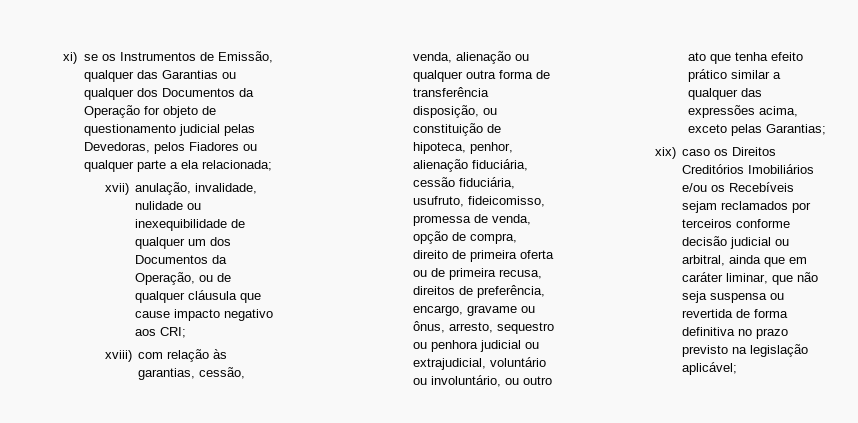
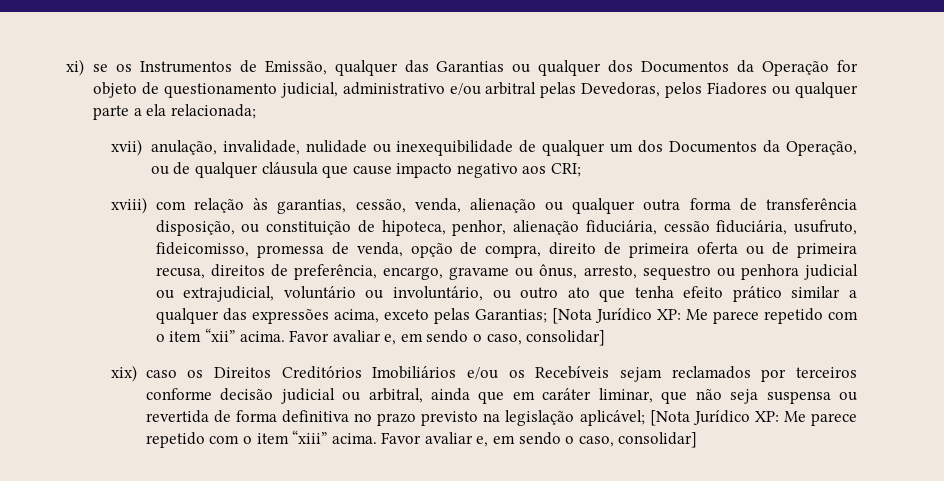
- xi) se os Instrumentos de Emissão, qualquer das Garantias ou qualquer dos Documentos da Operação for objeto de questionamento judicial pelas Devedoras, pelos Fiadores ou qualquer parte a ela relacionada;
+ xi) se os Instrumentos de Emissão, qualquer das Garantias ou qualquer dos Documentos da Operação for objeto de questionamento judicial, administrativo e/ou arbitral pelas Devedoras, pelos Fiadores ou qualquer parte a ela relacionada;
+ [Nota Jurídico XP: Me parece repetido com o item “xii” acima. Favor avaliar e, em sendo o caso, consolidar]
- xix) caso os Direitos Creditórios Imobiliários e/ou os Recebíveis sejam reclamados por terceiros conforme decisão judicial ou arbitral, ainda que em caráter liminar, que não seja suspensa ou revertida de forma definitiva no prazo previsto na legislação aplicável;
+ xix) caso os Direitos Creditórios Imobiliários e/ou os Recebíveis sejam reclamados por terceiros conforme decisão judicial ou arbitral, ainda que em caráter liminar, que não seja suspensa ou revertida de forma definitiva no prazo previsto na legislação aplicável; [Nota Jurídico XP: Me parece repetido com o item “xiii” acima. Favor avaliar e, em sendo o caso, consolidar]

